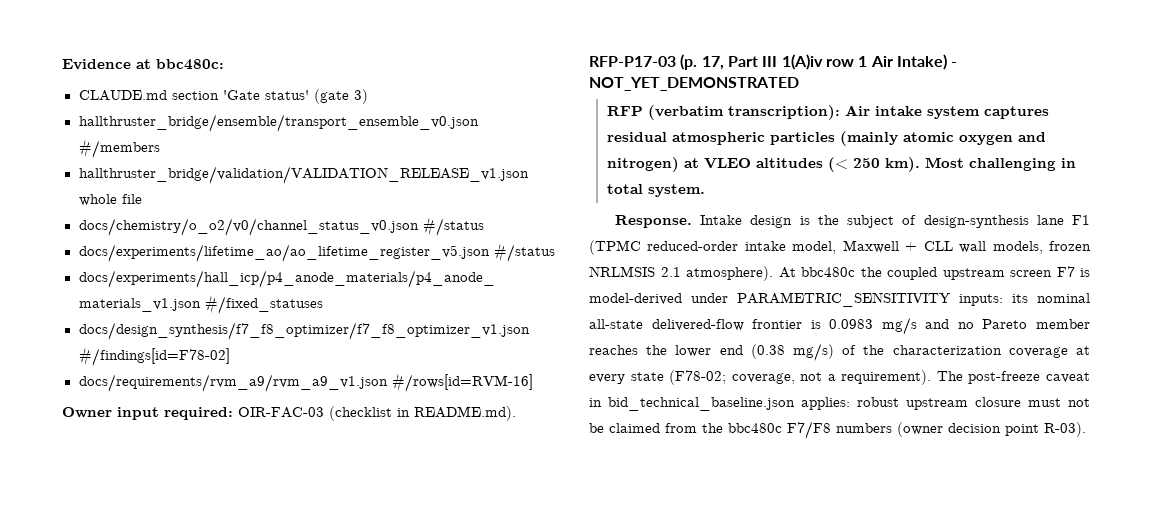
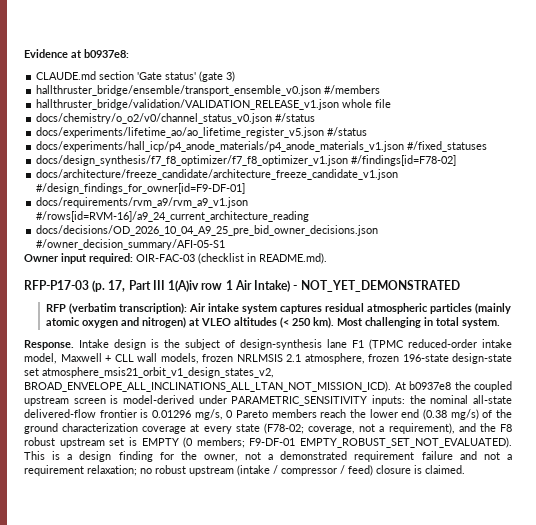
- Evidence at bbc480c:
+ Evidence at b0937e8:
+ docs/architecture/freeze_candidate/architecture_freeze_candidate_v1.json #/design_findings_for_owner[id=F9-DF-01]
- docs/requirements/rvm_a9/rvm_a9_v1.json #/rows[id=RVM-16]
+ docs/requirements/rvm_a9/rvm_a9_v1.json #/rows[id=RVM-16]/a9_24_current_architecture_reading
+ docs/decisions/OD_2026_10_04_A9_25_pre_bid_owner_decisions.json #/owner_decision_summary/AFI-05-S1
- Intake design is the subject of design-synthesis lane F1 (TPMC reduced-order intake model, Maxwell + CLL wall models, frozen NRLMSIS 2.1 atmosphere). At bbc480c the coupled upstream screen F7 is model-derived under PARAMETRIC_SENSITIVITY inputs: its nominal all-state delivered-flow frontier is 0.0983 mg/s and no Pareto member reaches the lower end (0.38 mg/s) of the characterization coverage at every state (F78-02; coverage, not a requirement). The post-freeze caveat in bid_technical_baseline.json applies: robust upstream closure must not be claimed from the bbc480c F7/F8 numbers (owner decision point R-03).
+ Intake design is the subject of design-synthesis lane F1 (TPMC reduced-order intake model, Maxwell + CLL wall models, frozen NRLMSIS 2.1 atmosphere, frozen 196-state design-state set atmosphere_msis21_orbit_v1_design_states_v2, BROAD_ENVELOPE_ALL_INCLINATIONS_ALL_LTAN_NOT_MISSION_ICD). At b0937e8 the coupled upstream screen is model-derived under PARAMETRIC_SENSITIVITY inputs: the nominal all-state delivered-flow frontier is 0.01296 mg/s, 0 Pareto members reach the lower end (0.38 mg/s) of the ground characterization coverage at every state (F78-02; coverage, not a requirement), and the F8 robust upstream set is EMPTY (0 members; F9-DF-01 EMPTY_ROBUST_SET_NOT_EVALUATED). This is a design finding for the owner, not a demonstrated requirement failure and not a requirement relaxation; no robust upstream (intake / compressor / feed) closure is claimed.

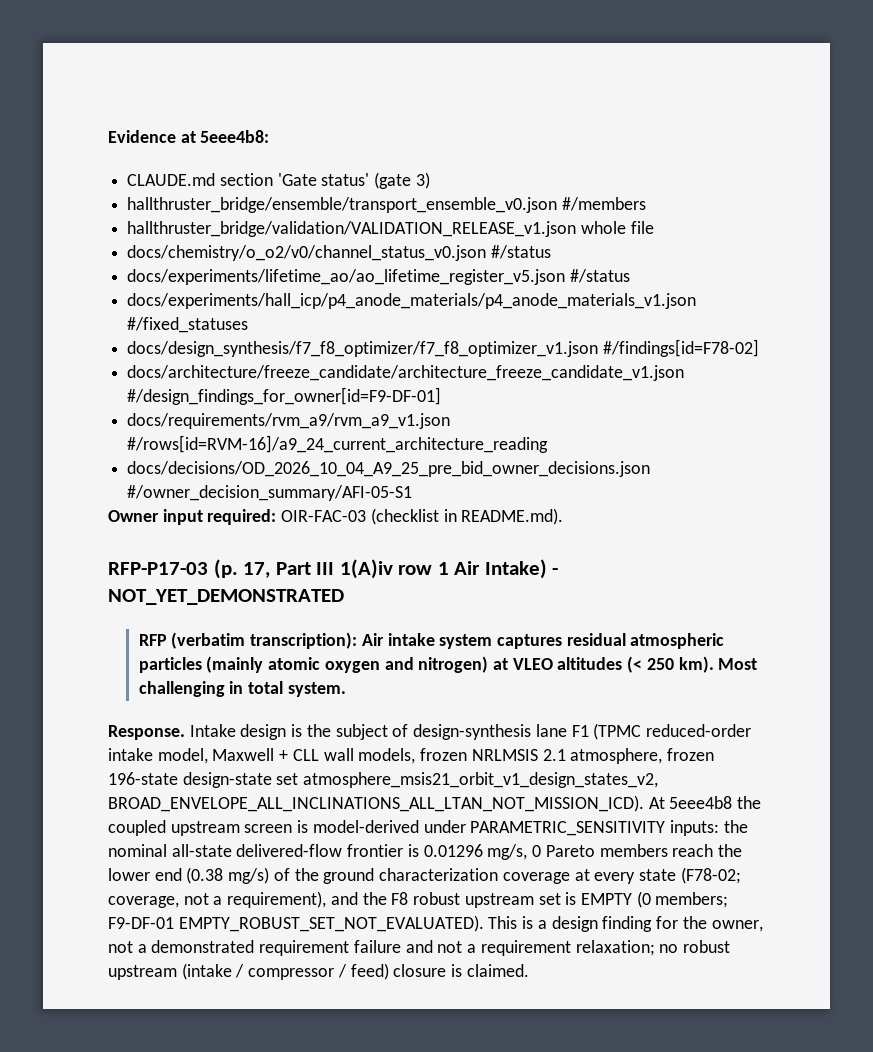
- Evidence at b0937e8:
+ Evidence at 5eee4b8:
- At b0937e8 the coupled upstream screen is model-derived under PARAMETRIC_SENSITIVITY inputs: the nominal all-state delivered-flow frontier is 0.01296 mg/s, 0 Pareto members reach the lower end (0.38 mg/s) of the ground characterization coverage at every state (F78-02; coverage, not a requirement), and the F8 robust upstream set is EMPTY (0 members; F9-DF-01 EMPTY_ROBUST_SET_NOT_EVALUATED).
+ At 5eee4b8 the coupled upstream screen is model-derived under PARAMETRIC_SENSITIVITY inputs: the nominal all-state delivered-flow frontier is 0.01296 mg/s, 0 Pareto members reach the lower end (0.38 mg/s) of the ground characterization coverage at every state (F78-02; coverage, not a requirement), and the F8 robust upstream set is EMPTY (0 members; F9-DF-01 EMPTY_ROBUST_SET_NOT_EVALUATED).

